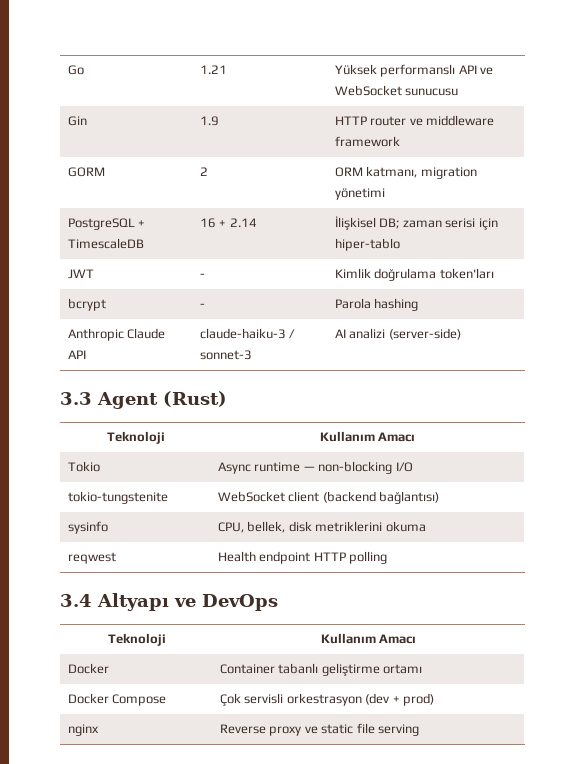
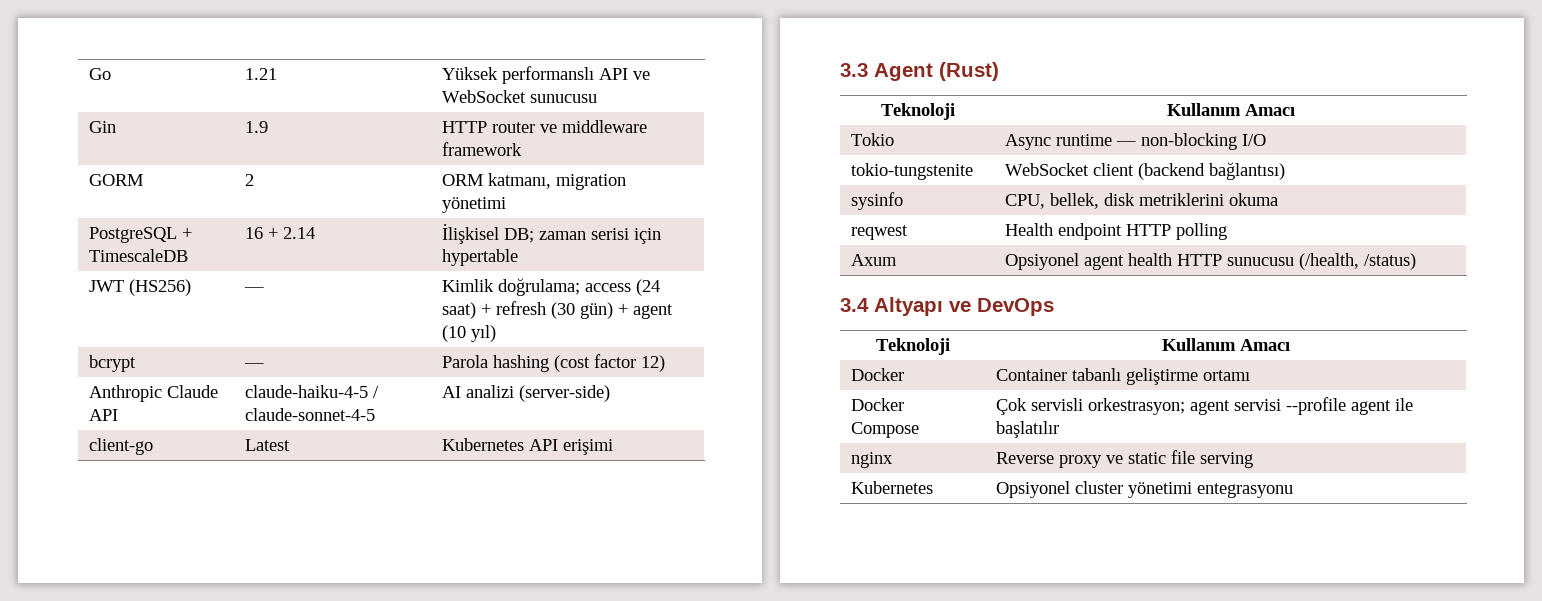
- PostgreSQL + TimescaleDB | 16 + 2.14 | İlişkisel DB; zaman serisi için hiper-tablo
+ PostgreSQL + TimescaleDB | 16 + 2.14 | İlişkisel DB; zaman serisi için hypertable
- JWT | - | Kimlik doğrulama token'ları
+ JWT (HS256) | — | Kimlik doğrulama; access (24 saat) + refresh (30 gün) + agent (10 yıl)
- bcrypt | - | Parola hashing
+ bcrypt | — | Parola hashing (cost factor 12)
- Anthropic Claude API | claude-haiku-3 / sonnet-3 | AI analizi (server-side)
+ Anthropic Claude API | claude-haiku-4-5 / claude-sonnet-4-5 | AI analizi (server-side)
+ client-go | Latest | Kubernetes API erişimi
+ Axum | Opsiyonel agent health HTTP sunucusu (/health, /status)
- Docker Compose | Çok servisli orkestrasyon (dev + prod)
+ Docker Compose | Çok servisli orkestrasyon; agent servisi --profile agent ile başlatılır
+ Kubernetes | Opsiyonel cluster yönetimi entegrasyonu

